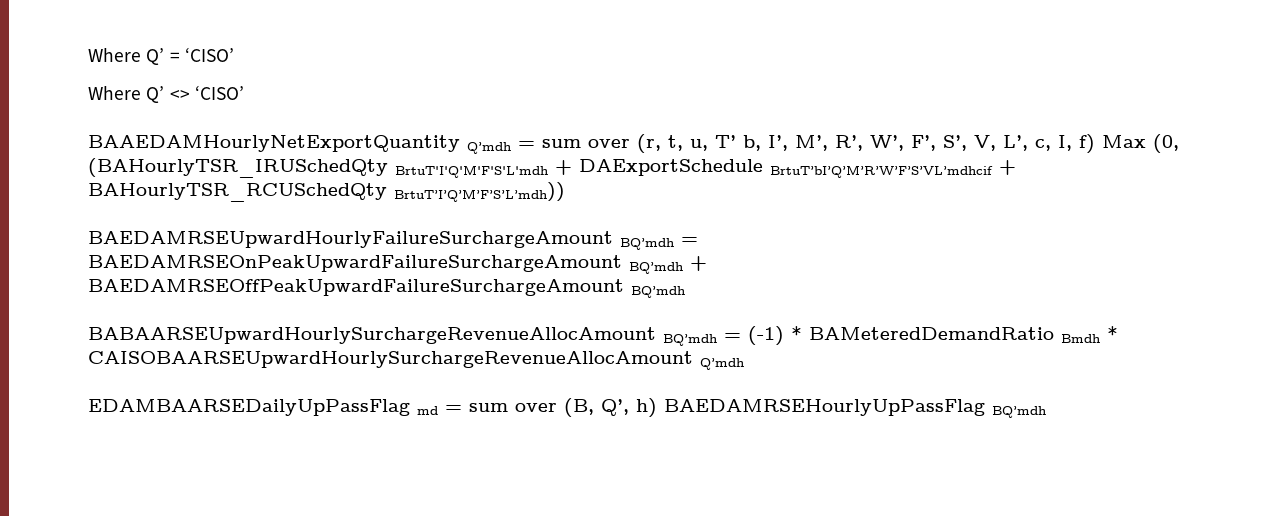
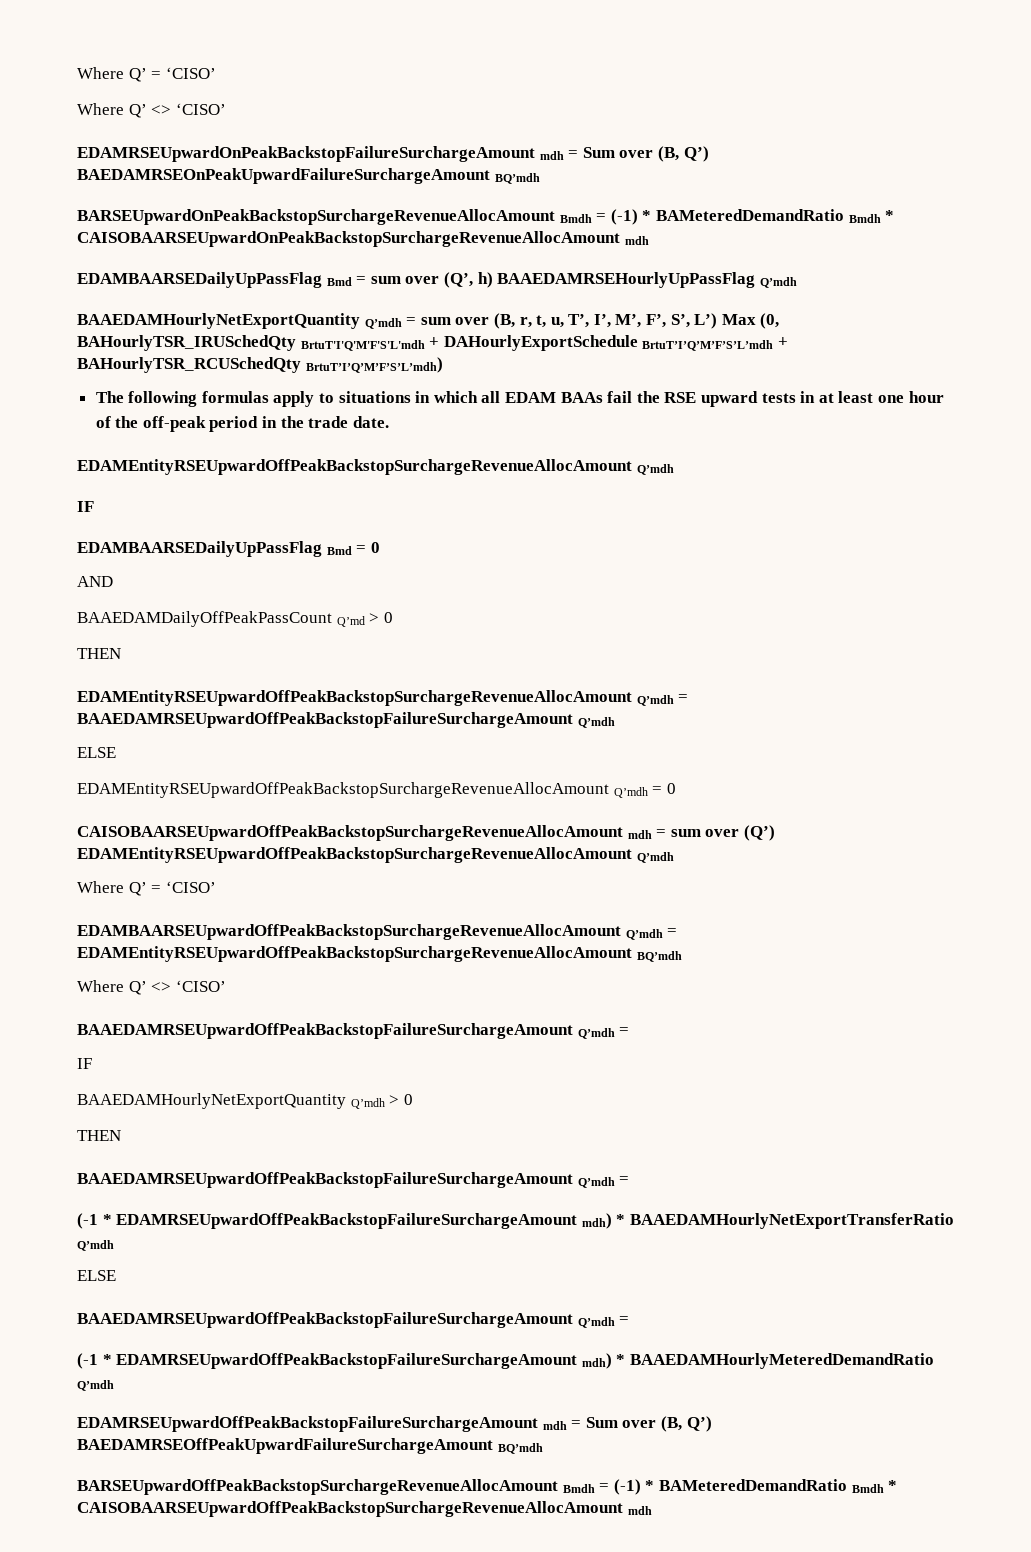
- BAAEDAMHourlyNetExportQuantity Q’mdh = sum over (r, t, u, T’ b, I’, M’, R’, W’, F’, S’, V, L’, c, I, f) Max (0, (BAHourlyTSR_IRUSchedQty BrtuT'I'Q'M'F'S'L'mdh + DAExportSchedule BrtuT’bI’Q’M’R’W’F’S’VL’mdhcif + BAHourlyTSR_RCUSchedQty BrtuT’I’Q’M’F’S’L’mdh))
- BAEDAMRSEUpwardHourlyFailureSurchargeAmount BQ’mdh = BAEDAMRSEOnPeakUpwardFailureSurchargeAmount BQ’mdh + BAEDAMRSEOffPeakUpwardFailureSurchargeAmount BQ’mdh
- BABAARSEUpwardHourlySurchargeRevenueAllocAmount BQ’mdh = (-1) * BAMeteredDemandRatio Bmdh * CAISOBAARSEUpwardHourlySurchargeRevenueAllocAmount Q’mdh
- EDAMBAARSEDailyUpPassFlag md = sum over (B, Q’, h) BAEDAMRSEHourlyUpPassFlag BQ’mdh
+ EDAMRSEUpwardOnPeakBackstopFailureSurchargeAmount mdh = Sum over (B, Q’) BAEDAMRSEOnPeakUpwardFailureSurchargeAmount BQ’mdh
+ BARSEUpwardOnPeakBackstopSurchargeRevenueAllocAmount Bmdh = (-1) * BAMeteredDemandRatio Bmdh * CAISOBAARSEUpwardOnPeakBackstopSurchargeRevenueAllocAmount mdh
+ EDAMBAARSEDailyUpPassFlag Bmd = sum over (Q’, h) BAAEDAMRSEHourlyUpPassFlag Q’mdh
+ BAAEDAMHourlyNetExportQuantity Q’mdh = sum over (B, r, t, u, T’, I’, M’, F’, S’, L’) Max (0, BAHourlyTSR_IRUSchedQty BrtuT'I'Q'M'F'S'L'mdh + DAHourlyExportSchedule BrtuT’I’Q’M’F’S’L’mdh + BAHourlyTSR_RCUSchedQty BrtuT’I’Q’M’F’S’L’mdh)
+ The following formulas apply to situations in which all EDAM BAAs fail the RSE upward tests in at least one hour of the off-peak period in the trade date.
+ EDAMEntityRSEUpwardOffPeakBackstopSurchargeRevenueAllocAmount Q’mdh
+ IF
+ EDAMBAARSEDailyUpPassFlag Bmd = 0
+ AND
+ BAAEDAMDailyOffPeakPassCount Q’md > 0
+ THEN
+ EDAMEntityRSEUpwardOffPeakBackstopSurchargeRevenueAllocAmount Q’mdh = BAAEDAMRSEUpwardOffPeakBackstopFailureSurchargeAmount Q’mdh
+ ELSE
+ EDAMEntityRSEUpwardOffPeakBackstopSurchargeRevenueAllocAmount Q’mdh = 0
+ CAISOBAARSEUpwardOffPeakBackstopSurchargeRevenueAllocAmount mdh = sum over (Q’) EDAMEntityRSEUpwardOffPeakBackstopSurchargeRevenueAllocAmount Q’mdh
+ Where Q’ = ‘CISO’
+ EDAMBAARSEUpwardOffPeakBackstopSurchargeRevenueAllocAmount Q’mdh = EDAMEntityRSEUpwardOffPeakBackstopSurchargeRevenueAllocAmount BQ’mdh
+ Where Q’ <> ‘CISO’
+ BAAEDAMRSEUpwardOffPeakBackstopFailureSurchargeAmount Q’mdh =
+ IF
+ BAAEDAMHourlyNetExportQuantity Q’mdh > 0
+ THEN
+ BAAEDAMRSEUpwardOffPeakBackstopFailureSurchargeAmount Q’mdh =
+ (-1 * EDAMRSEUpwardOffPeakBackstopFailureSurchargeAmount mdh) * BAAEDAMHourlyNetExportTransferRatio Q’mdh
+ ELSE
+ BAAEDAMRSEUpwardOffPeakBackstopFailureSurchargeAmount Q’mdh =
+ (-1 * EDAMRSEUpwardOffPeakBackstopFailureSurchargeAmount mdh) * BAAEDAMHourlyMeteredDemandRatio Q’mdh
+ EDAMRSEUpwardOffPeakBackstopFailureSurchargeAmount mdh = Sum over (B, Q’) BAEDAMRSEOffPeakUpwardFailureSurchargeAmount BQ’mdh
+ BARSEUpwardOffPeakBackstopSurchargeRevenueAllocAmount Bmdh = (-1) * BAMeteredDemandRatio Bmdh * CAISOBAARSEUpwardOffPeakBackstopSurchargeRevenueAllocAmount mdh

